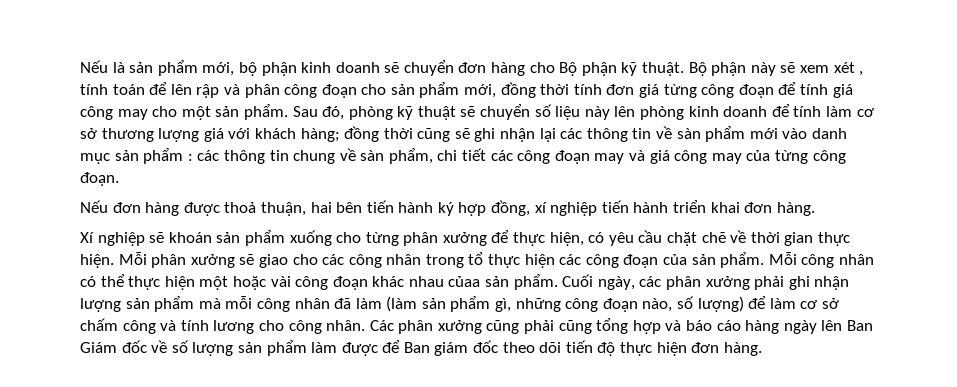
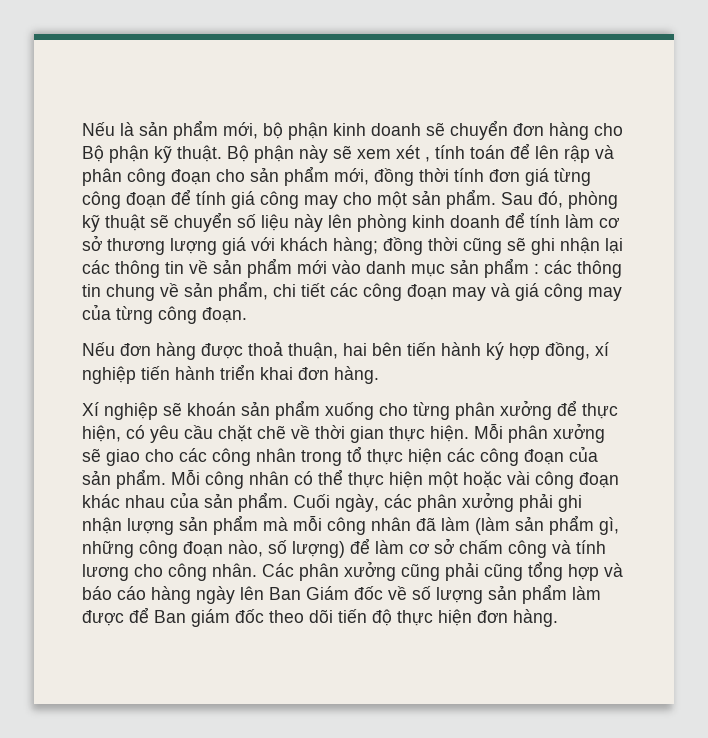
- đồng thời cũng sẽ ghi nhận lại các thông tin về sàn phẩm mới vào danh mục sản phẩm :
+ đồng thời cũng sẽ ghi nhận lại các thông tin về sản phẩm mới vào danh mục sản phẩm :
- các thông tin chung về sàn phẩm, chi tiết các công đoạn may và giá công may của từng công đoạn.
+ các thông tin chung về sản phẩm, chi tiết các công đoạn may và giá công may của từng công đoạn.
- Mỗi công nhân có thể thực hiện một hoặc vài công đoạn khác nhau củaa sản phẩm.
+ Mỗi công nhân có thể thực hiện một hoặc vài công đoạn khác nhau của sản phẩm.

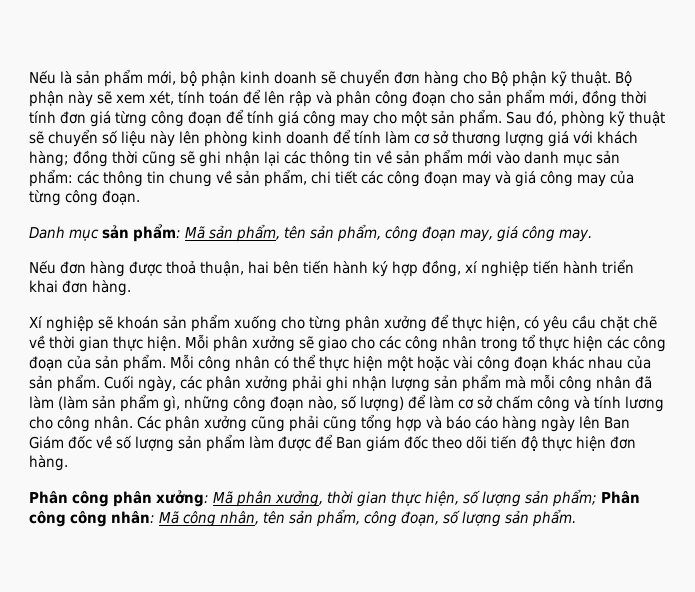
- Bộ phận này sẽ xem xét , tính toán để lên rập và phân công đoạn cho sản phẩm mới, đồng thời tính đơn giá từng công đoạn để tính giá công may cho một sản phẩm.
+ Bộ phận này sẽ xem xét, tính toán để lên rập và phân công đoạn cho sản phẩm mới, đồng thời tính đơn giá từng công đoạn để tính giá công may cho một sản phẩm.
- đồng thời cũng sẽ ghi nhận lại các thông tin về sản phẩm mới vào danh mục sản phẩm :
+ đồng thời cũng sẽ ghi nhận lại các thông tin về sản phẩm mới vào danh mục sản phẩm:
+ Danh mục sản phẩm: Mã sản phẩm, tên sản phẩm, công đoạn may, giá công may.
+ Phân công phân xưởng: Mã phân xưởng, thời gian thực hiện, số lượng sản phẩm; Phân công công nhân: Mã công nhân, tên sản phẩm, công đoạn, số lượng sản phẩm.

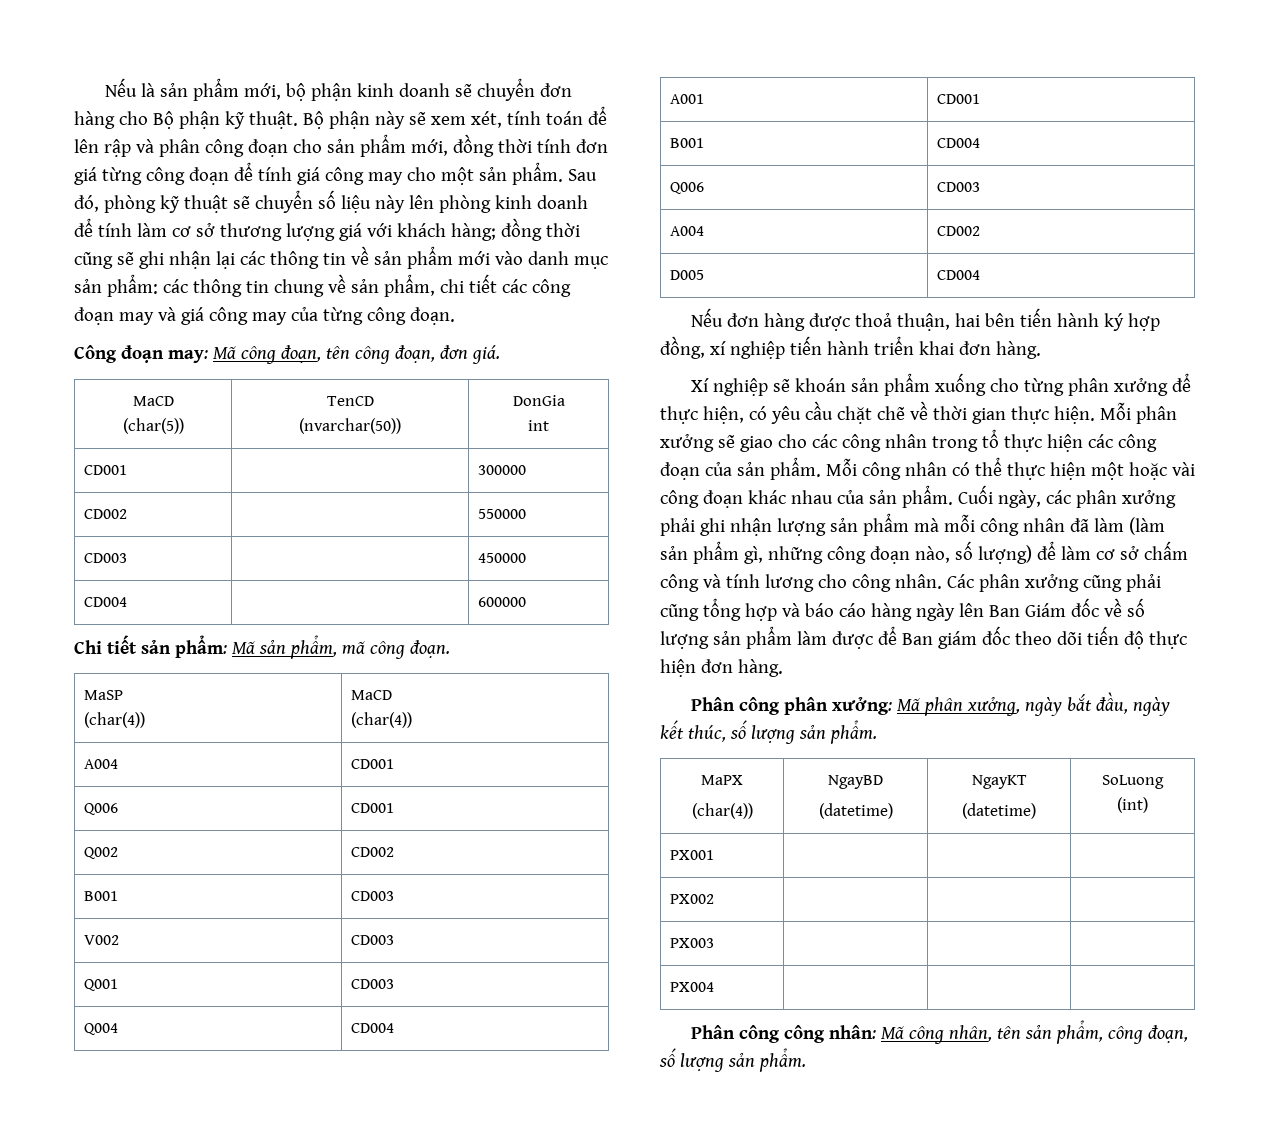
- Danh mục sản phẩm: Mã sản phẩm, tên sản phẩm, công đoạn may, giá công may.
+ Công đoạn may: Mã công đoạn, tên công đoạn, đơn giá.
+ MaCD
+ (char(5)) | TenCD
+ (nvarchar(50)) | DonGia
+ int
+ CD001 | | 300000
+ CD002 | | 550000
+ CD003 | | 450000
+ CD004 | | 600000
+ Chi tiết sản phẩm: Mã sản phẩm, mã công đoạn.
+ MaSP
+ (char(4)) | MaCD
+ (char(4))
+ A004 | CD001
+ Q006 | CD001
+ Q002 | CD002
+ B001 | CD003
+ V002 | CD003
+ Q001 | CD003
+ Q004 | CD004
+ A001 | CD001
+ B001 | CD004
+ Q006 | CD003
+ A004 | CD002
+ D005 | CD004
- Phân công phân xưởng: Mã phân xưởng, thời gian thực hiện, số lượng sản phẩm; Phân công công nhân: Mã công nhân, tên sản phẩm, công đoạn, số lượng sản phẩm.
+ Phân công phân xưởng: Mã phân xưởng, ngày bắt đầu, ngày kết thúc, số lượng sản phẩm.
+ MaPX
+ (char(4)) | NgayBD
+ (datetime) | NgayKT
+ (datetime) | SoLuong
+ (int)
+ PX001 | | |
+ PX002 | | |
+ PX003 | | |
+ PX004 | | |
+ Phân công công nhân: Mã công nhân, tên sản phẩm, công đoạn, số lượng sản phẩm.

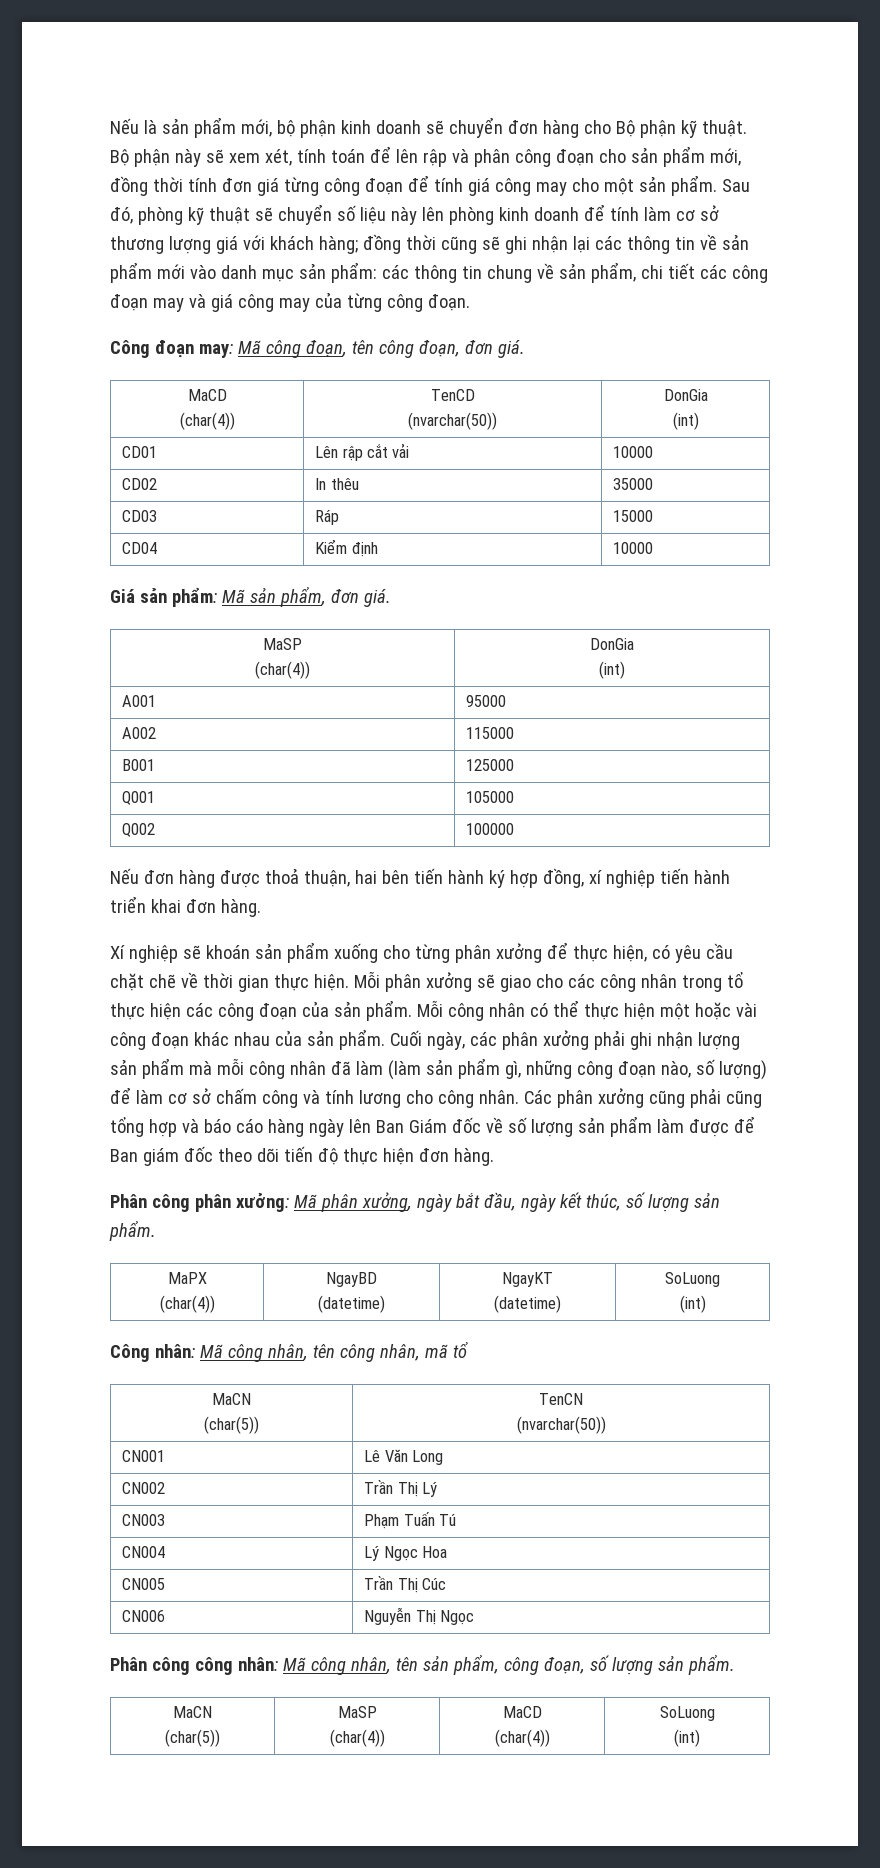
  Công đoạn may: Mã công đoạn, tên công đoạn, đơn giá.
  MaCD
- (char(5)) | TenCD
+ (char(4)) | TenCD
  (nvarchar(50)) | DonGia
- int
- CD001 | | 300000
- CD002 | | 550000
- CD003 | | 450000
- CD004 | | 600000
- Chi tiết sản phẩm: Mã sản phẩm, mã công đoạn.
+ (int)
+ CD01 | Lên rập cắt vải | 10000
+ CD02 | In thêu | 35000
+ CD03 | Ráp | 15000
+ CD04 | Kiểm định | 10000
+ Giá sản phẩm: Mã sản phẩm, đơn giá.
  MaSP
- (char(4)) | MaCD
- (char(4))
- A004 | CD001
- Q006 | CD001
- Q002 | CD002
- B001 | CD003
- V002 | CD003
- Q001 | CD003
- Q004 | CD004
- A001 | CD001
- B001 | CD004
- Q006 | CD003
- A004 | CD002
- D005 | CD004
+ (char(4)) | DonGia
+ (int)
+ A001 | 95000
+ A002 | 115000
+ B001 | 125000
+ Q001 | 105000
+ Q002 | 100000
- PX001 | | |
- PX002 | | |
- PX003 | | |
- PX004 | | |
+ Công nhân: Mã công nhân, tên công nhân, mã tổ
+ MaCN
+ (char(5)) | TenCN
+ (nvarchar(50))
+ CN001 | Lê Văn Long
+ CN002 | Trần Thị Lý
+ CN003 | Phạm Tuấn Tú
+ CN004 | Lý Ngọc Hoa
+ CN005 | Trần Thị Cúc
+ CN006 | Nguyễn Thị Ngọc
  Phân công công nhân: Mã công nhân, tên sản phẩm, công đoạn, số lượng sản phẩm.
+ MaCN
+ (char(5)) | MaSP
+ (char(4)) | MaCD
+ (char(4)) | SoLuong
+ (int)

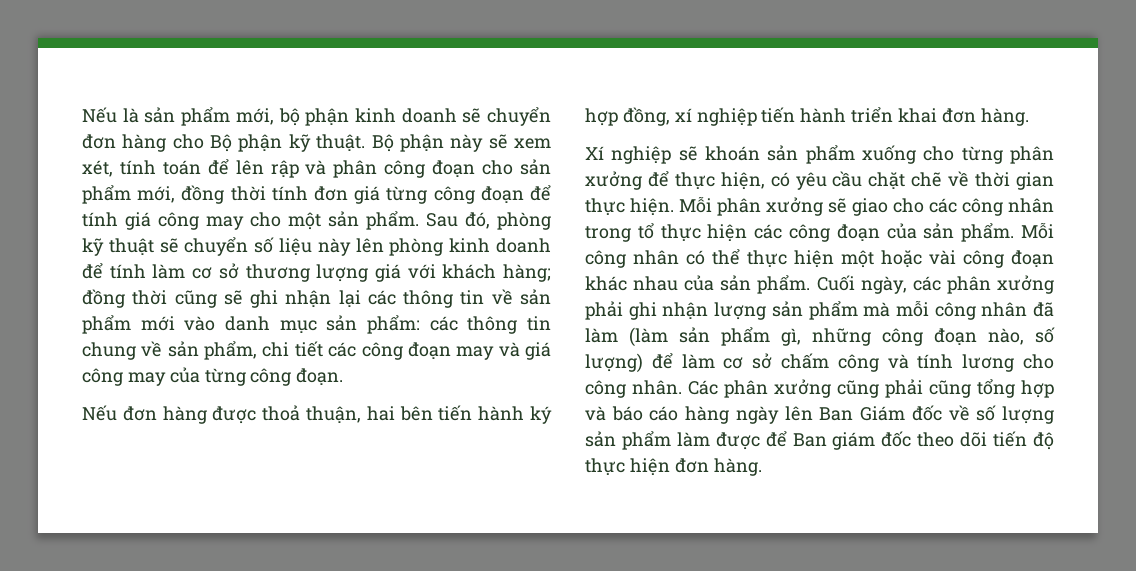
- Công đoạn may: Mã công đoạn, tên công đoạn, đơn giá.
- MaCD
- (char(4)) | TenCD
- (nvarchar(50)) | DonGia
- (int)
- CD01 | Lên rập cắt vải | 10000
- CD02 | In thêu | 35000
- CD03 | Ráp | 15000
- CD04 | Kiểm định | 10000
- Giá sản phẩm: Mã sản phẩm, đơn giá.
- MaSP
- (char(4)) | DonGia
- (int)
- A001 | 95000
- A002 | 115000
- B001 | 125000
- Q001 | 105000
- Q002 | 100000
- Phân công phân xưởng: Mã phân xưởng, ngày bắt đầu, ngày kết thúc, số lượng sản phẩm.
- MaPX
- (char(4)) | NgayBD
- (datetime) | NgayKT
- (datetime) | SoLuong
- (int)
- Công nhân: Mã công nhân, tên công nhân, mã tổ
- MaCN
- (char(5)) | TenCN
- (nvarchar(50))
- CN001 | Lê Văn Long
- CN002 | Trần Thị Lý
- CN003 | Phạm Tuấn Tú
- CN004 | Lý Ngọc Hoa
- CN005 | Trần Thị Cúc
- CN006 | Nguyễn Thị Ngọc
- Phân công công nhân: Mã công nhân, tên sản phẩm, công đoạn, số lượng sản phẩm.
- MaCN
- (char(5)) | MaSP
- (char(4)) | MaCD
- (char(4)) | SoLuong
- (int)

